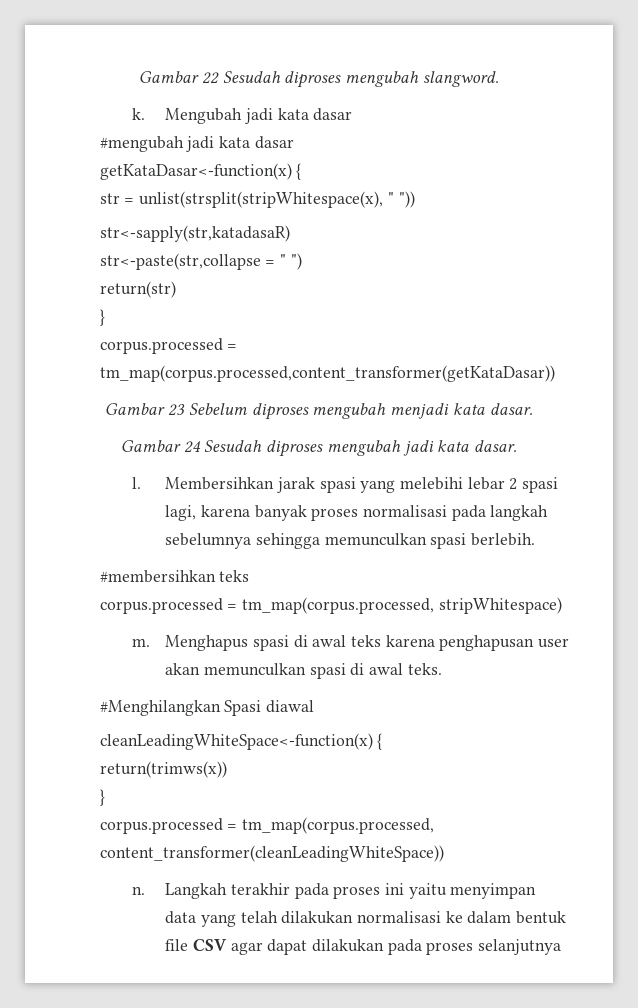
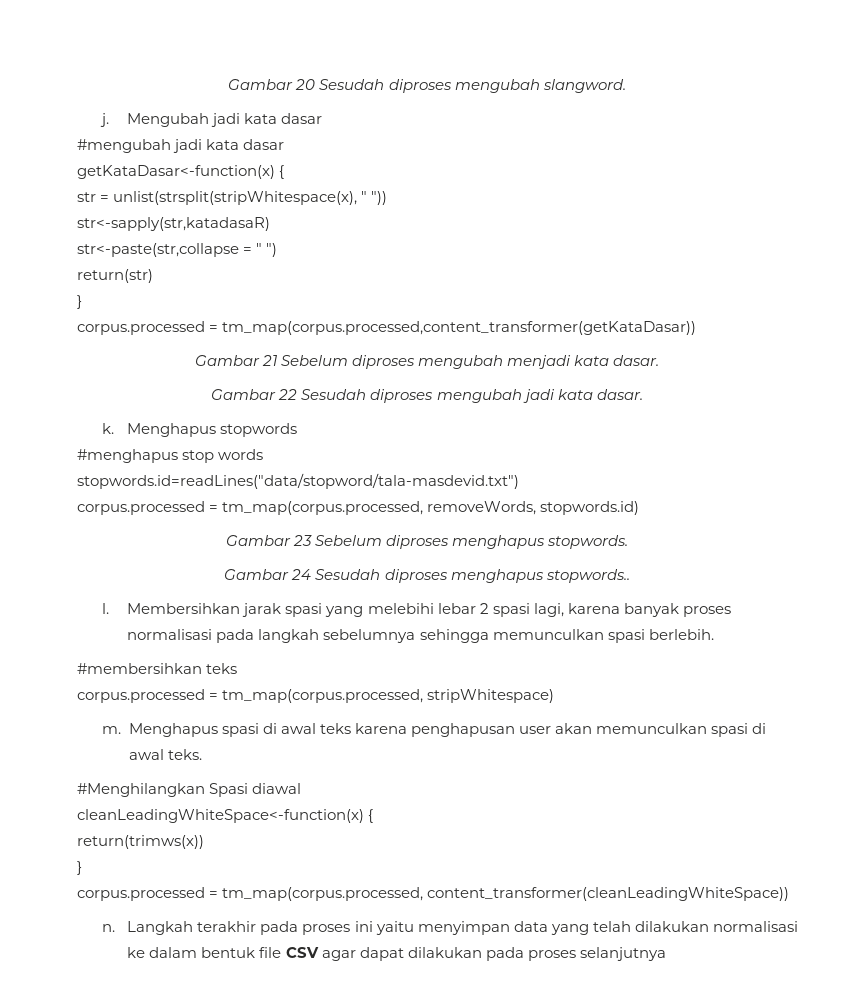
- Gambar 22 Sesudah diproses mengubah slangword.
+ Gambar 20 Sesudah diproses mengubah slangword.
- k.
+ j.
- Gambar 23 Sebelum diproses mengubah menjadi kata dasar.
+ Gambar 21 Sebelum diproses mengubah menjadi kata dasar.
- Gambar 24 Sesudah diproses mengubah jadi kata dasar.
+ Gambar 22 Sesudah diproses mengubah jadi kata dasar.
+ k. Menghapus stopwords
+ #menghapus stop words
+ stopwords.id=readLines("data/stopword/tala-masdevid.txt")
+ corpus.processed = tm_map(corpus.processed, removeWords, stopwords.id)
+ Gambar 23 Sebelum diproses menghapus stopwords.
+ Gambar 24 Sesudah diproses menghapus stopwords..

